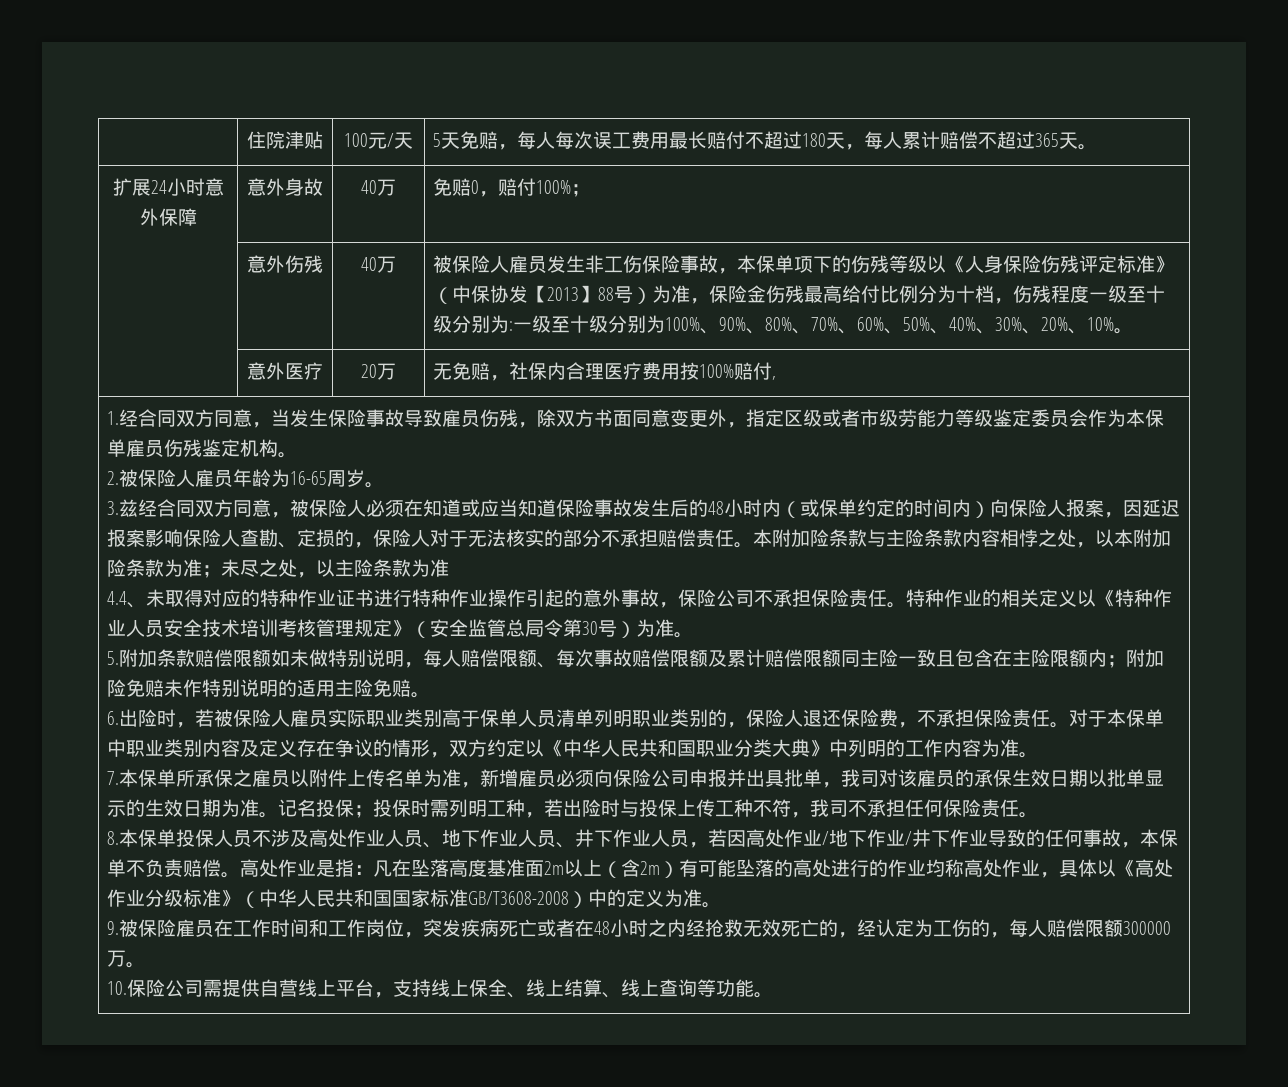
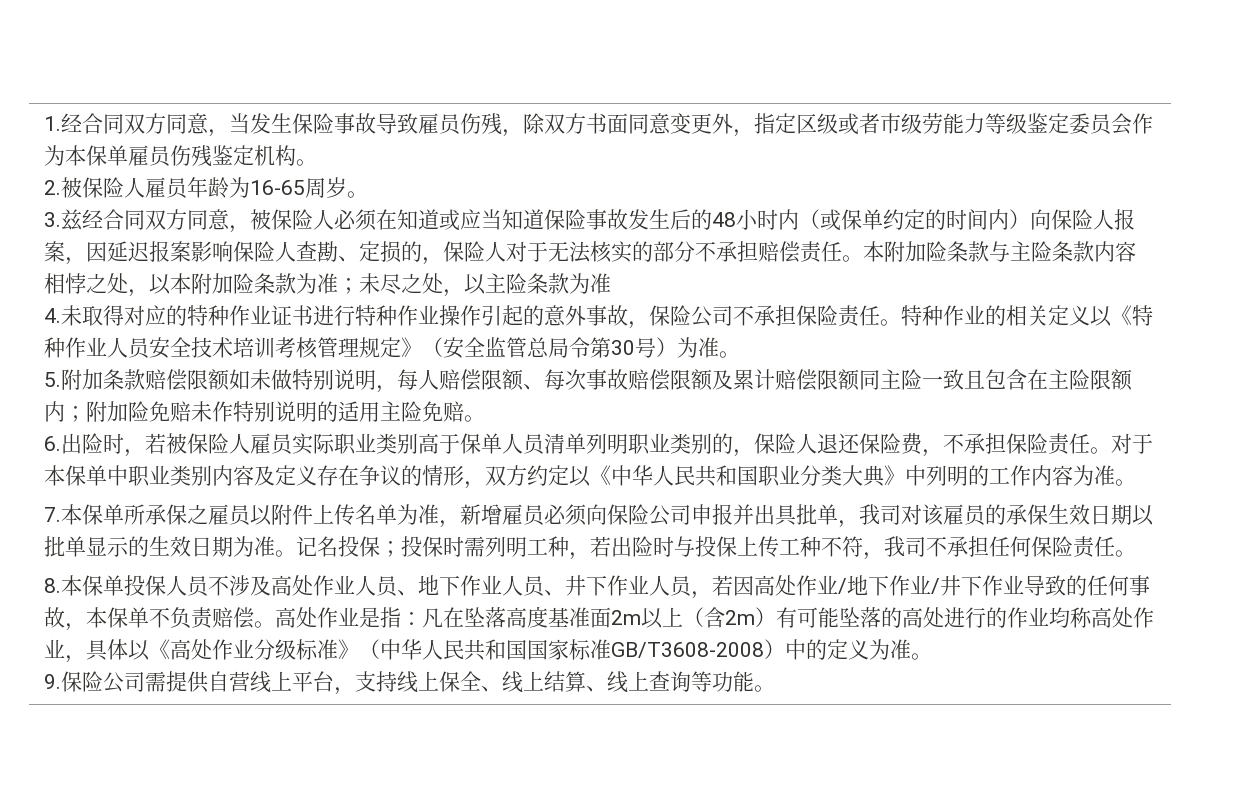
- 住院津贴 | 100元/天 | 5天免赔，每人每次误工费用最长赔付不超过180天，每人累计赔偿不超过365天。
- 扩展24小时意外保障 | 意外身故 | 40万 | 免赔0，赔付100%；
- | 意外伤残 | 40万 | 被保险人雇员发生非工伤保险事故，本保单项下的伤残等级以《人身保险伤残评定标准》（中保协发【2013】88号）为准，保险金伤残最高给付比例分为十档，伤残程度一级至十级分别为:一级至十级分别为100%、90%、80%、70%、60%、50%、40%、30%、20%、10%。
- | 意外医疗 | 20万 | 无免赔，社保内合理医疗费用按100%赔付,
- 4.4、未取得对应的特种作业证书进行特种作业操作引起的意外事故，保险公司不承担保险责任。
+ 4.未取得对应的特种作业证书进行特种作业操作引起的意外事故，保险公司不承担保险责任。
- 9.被保险雇员在工作时间和工作岗位，突发疾病死亡或者在48小时之内经抢救无效死亡的，经认定为工伤的，每人赔偿限额300000万。
- 10.保险公司需提供自营线上平台，支持线上保全、线上结算、线上查询等功能。
+ 9.保险公司需提供自营线上平台，支持线上保全、线上结算、线上查询等功能。

